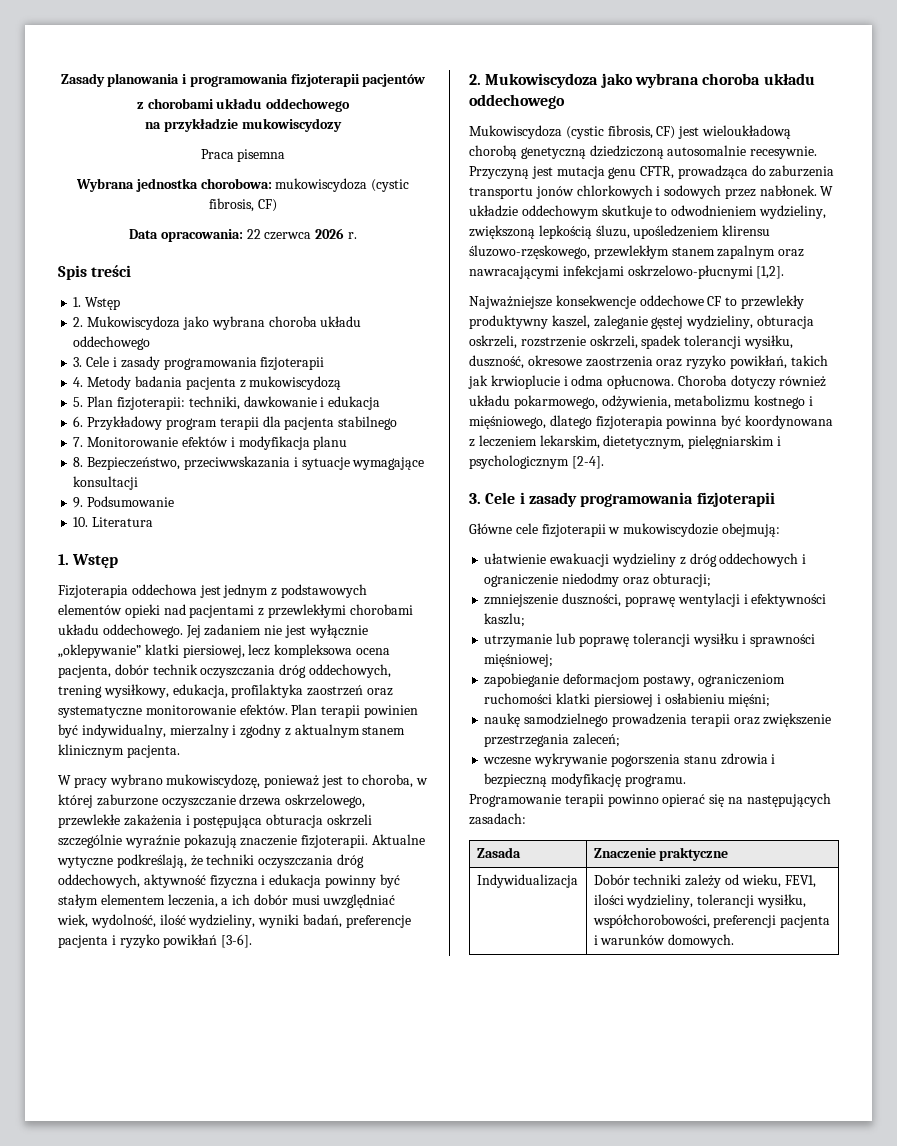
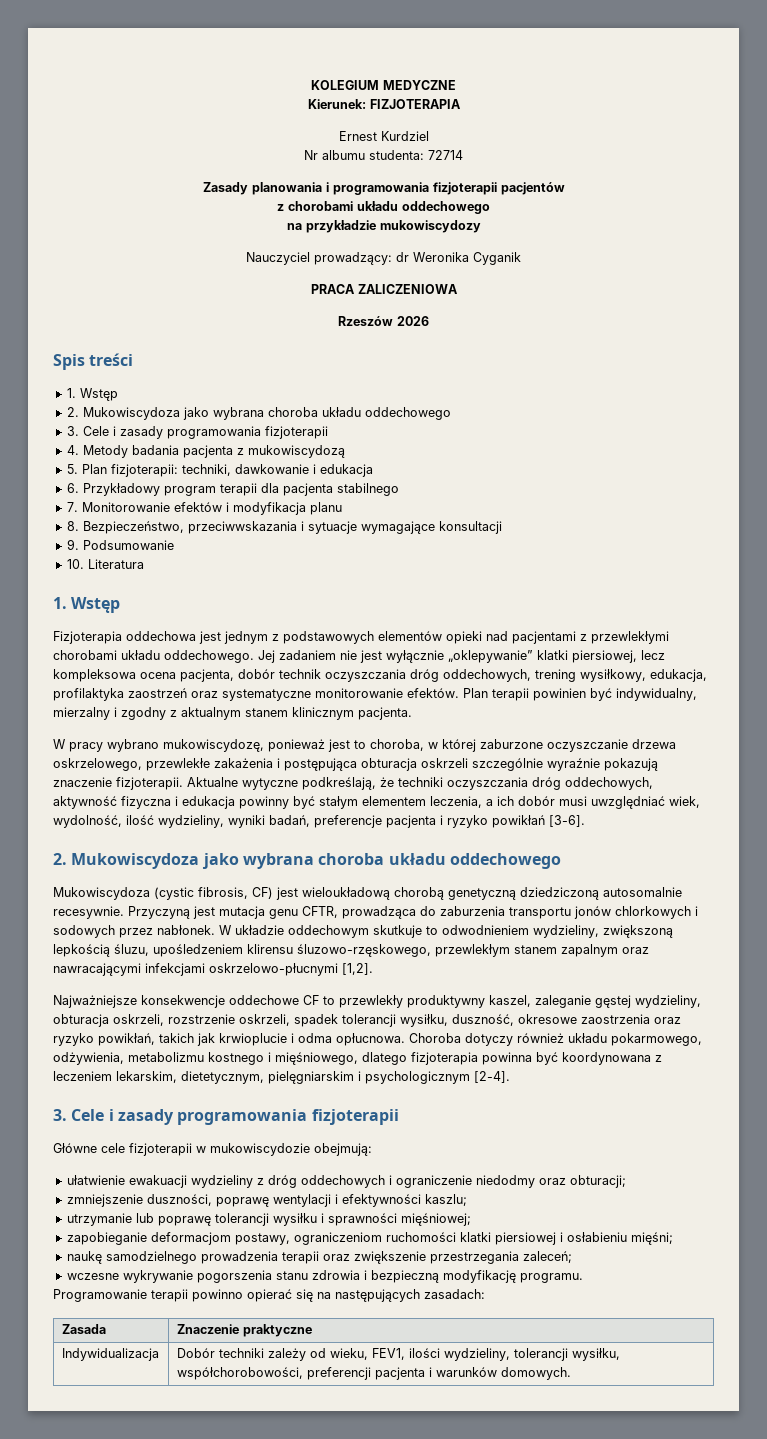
+ KOLEGIUM MEDYCZNE
+ Kierunek: FIZJOTERAPIA
+ Ernest Kurdziel
+ Nr albumu studenta: 72714
- Praca pisemna
- Wybrana jednostka chorobowa: mukowiscydoza (cystic fibrosis, CF)
- Data opracowania: 22 czerwca 2026 r.
+ Nauczyciel prowadzący: dr Weronika Cyganik
+ PRACA ZALICZENIOWA
+ Rzeszów 2026

